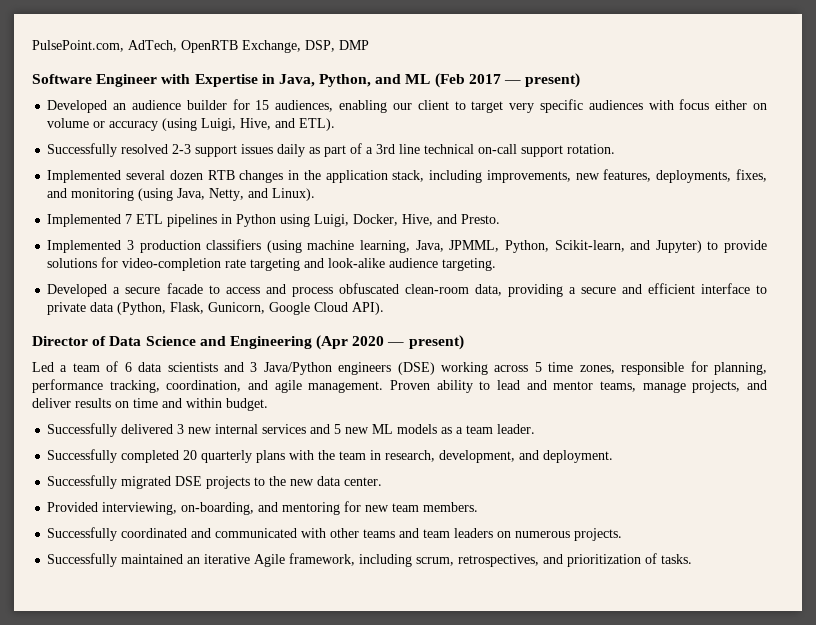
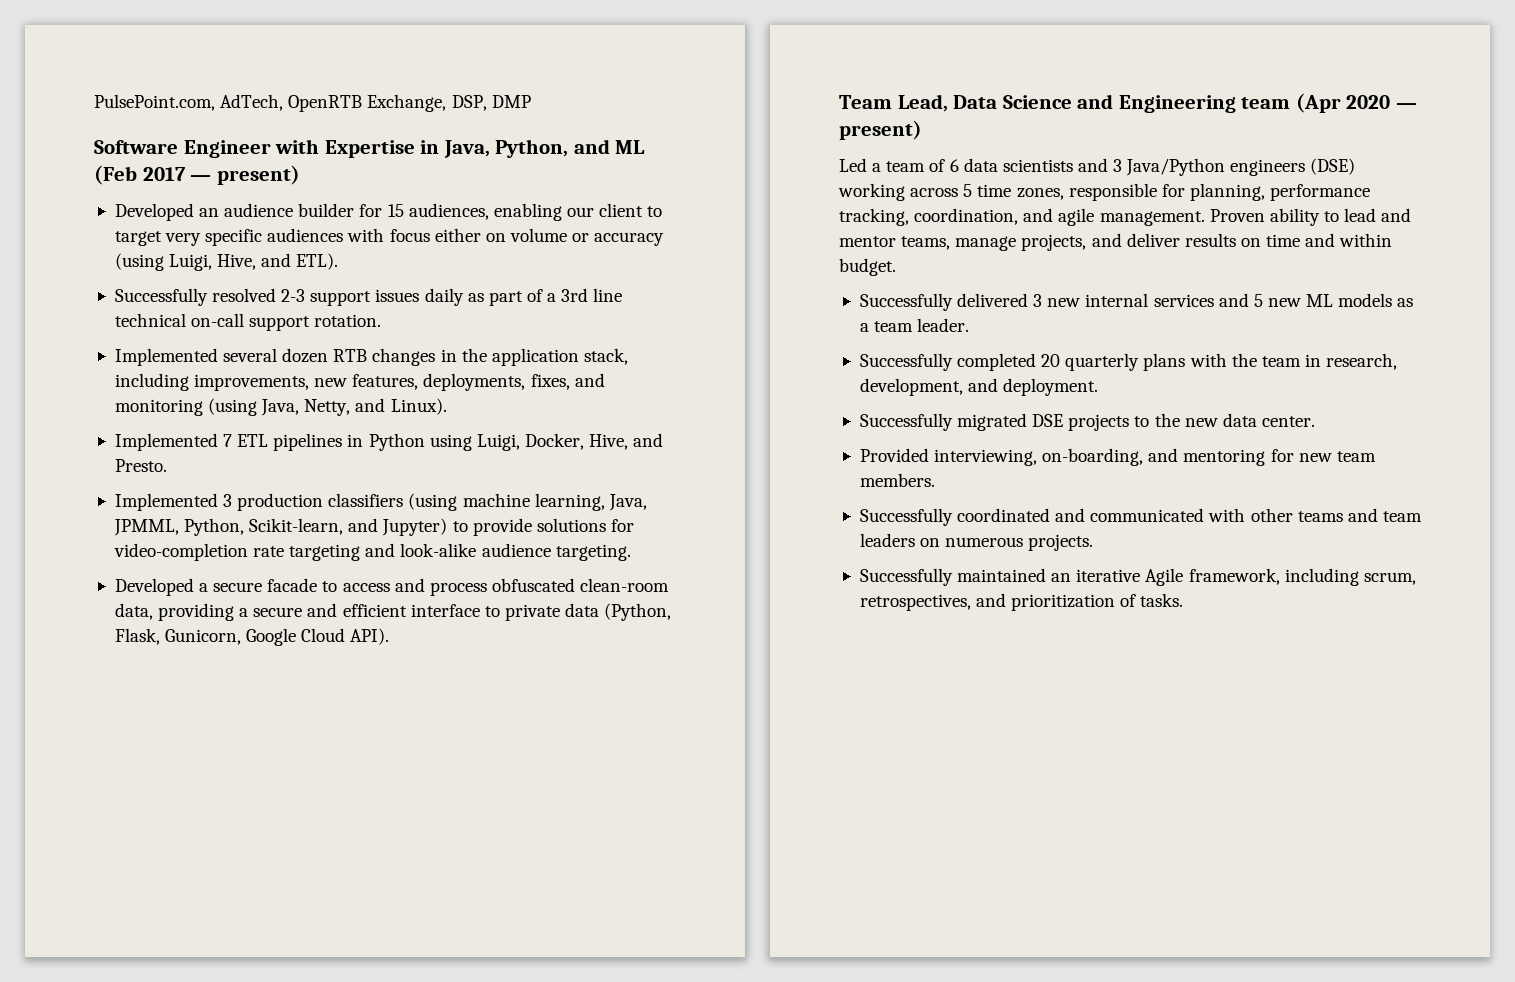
- Director of Data Science and Engineering (Apr 2020 — present)
+ Team Lead, Data Science and Engineering team (Apr 2020 — present)

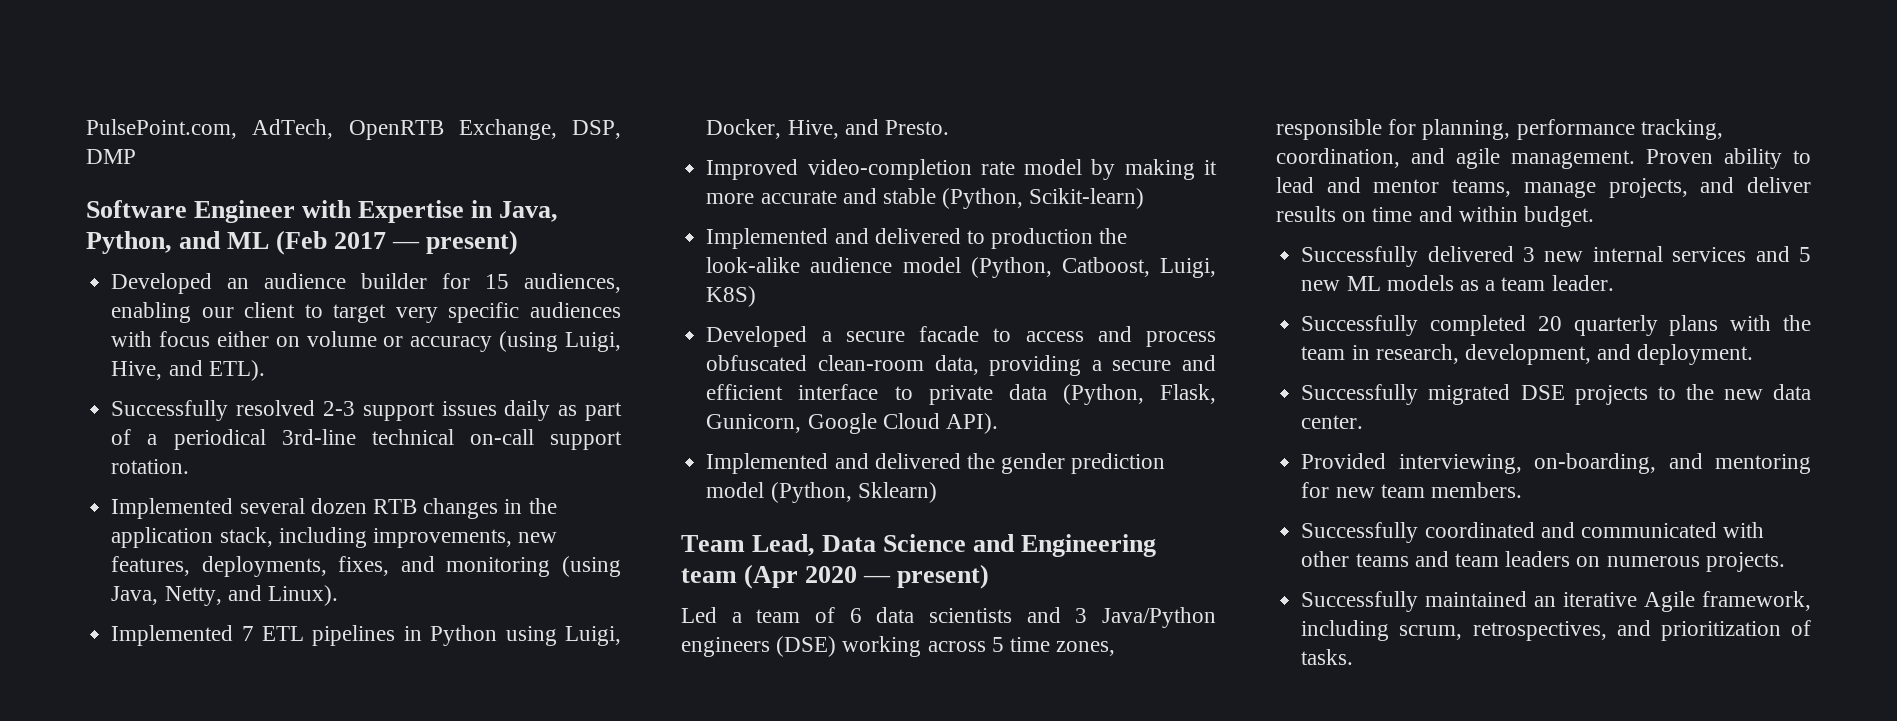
- Successfully resolved 2-3 support issues daily as part of a 3rd line technical on-call support rotation.
+ Successfully resolved 2-3 support issues daily as part of a periodical 3rd-line technical on-call support rotation.
- Implemented 3 production classifiers (using machine learning, Java, JPMML, Python, Scikit-learn, and Jupyter) to provide solutions for video-completion rate targeting and look-alike audience targeting.
+ Improved video-completion rate model by making it more accurate and stable (Python, Scikit-learn)
+ Implemented and delivered to production the look-alike audience model (Python, Catboost, Luigi, K8S)
+ Implemented and delivered the gender prediction model (Python, Sklearn)

